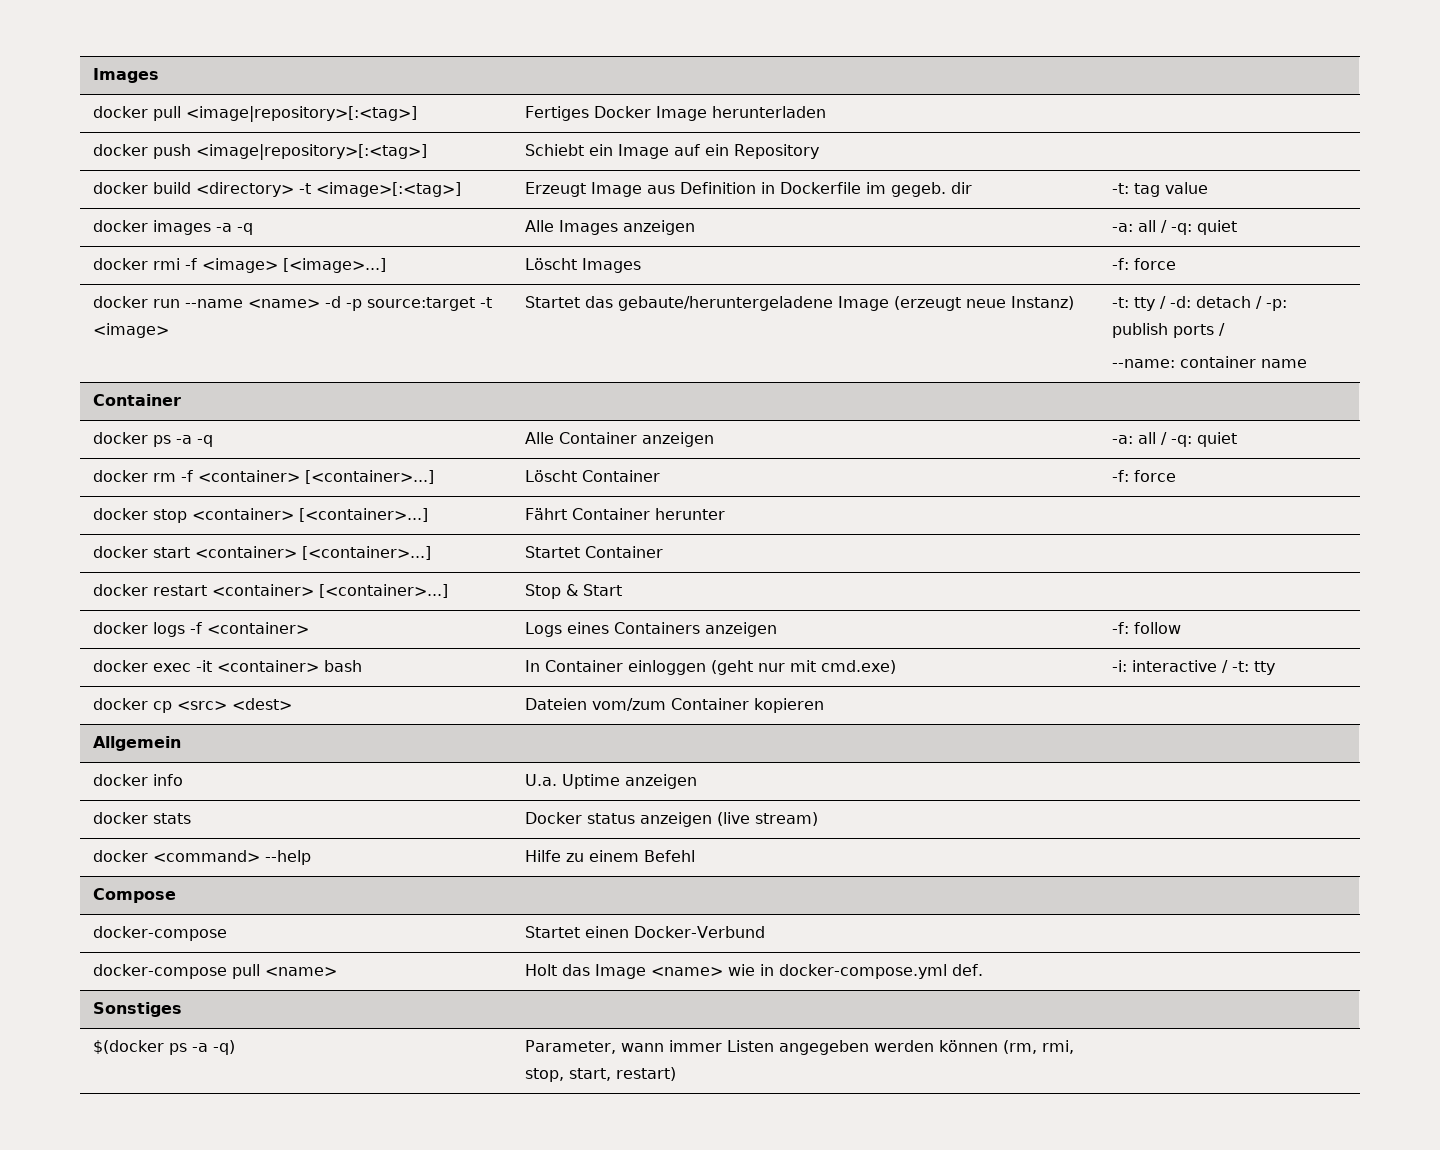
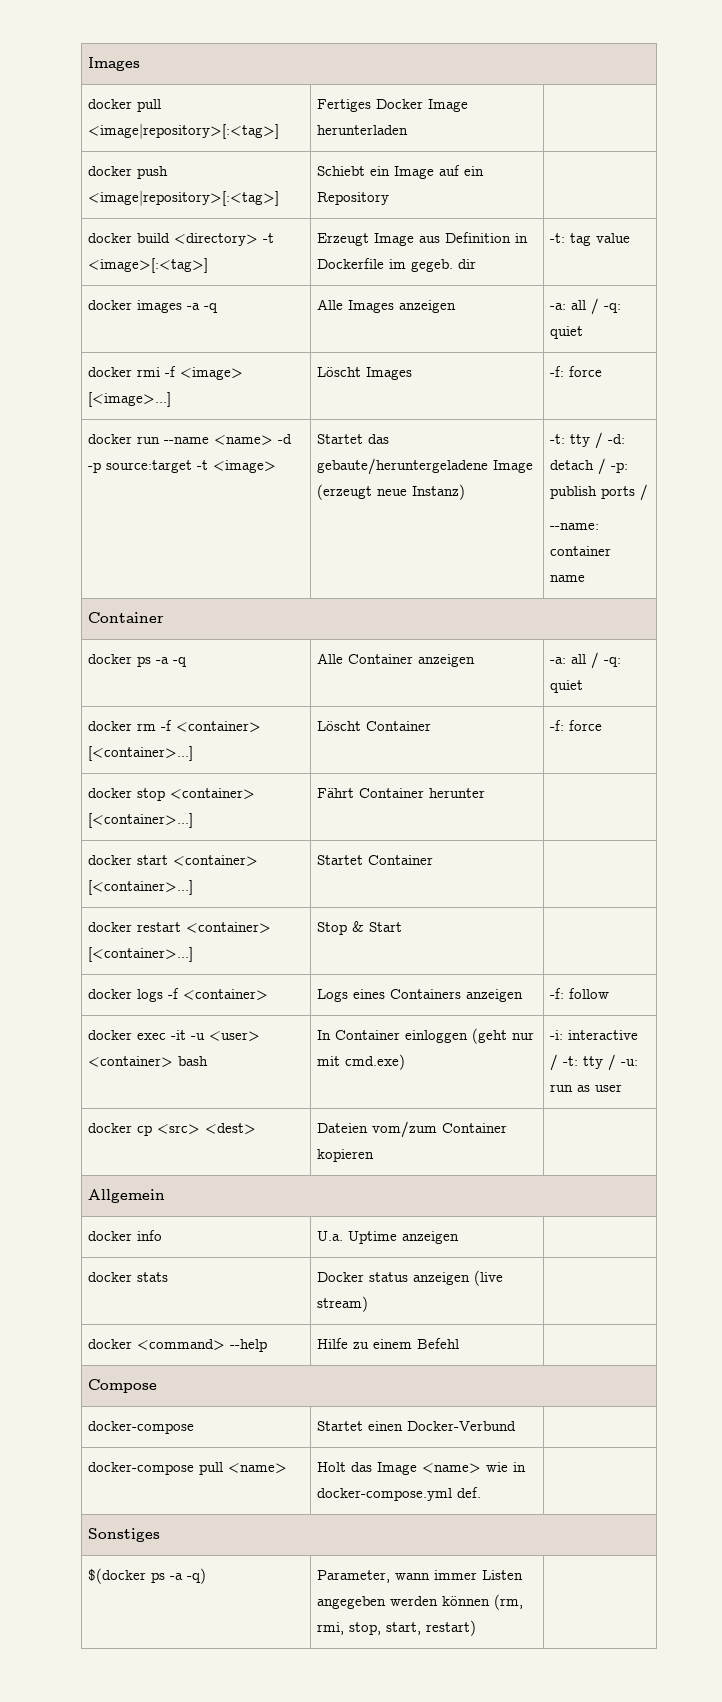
- docker exec -it <container> bash | In Container einloggen (geht nur mit cmd.exe) | -i: interactive / -t: tty
+ docker exec -it -u <user> <container> bash | In Container einloggen (geht nur mit cmd.exe) | -i: interactive / -t: tty / -u: run as user

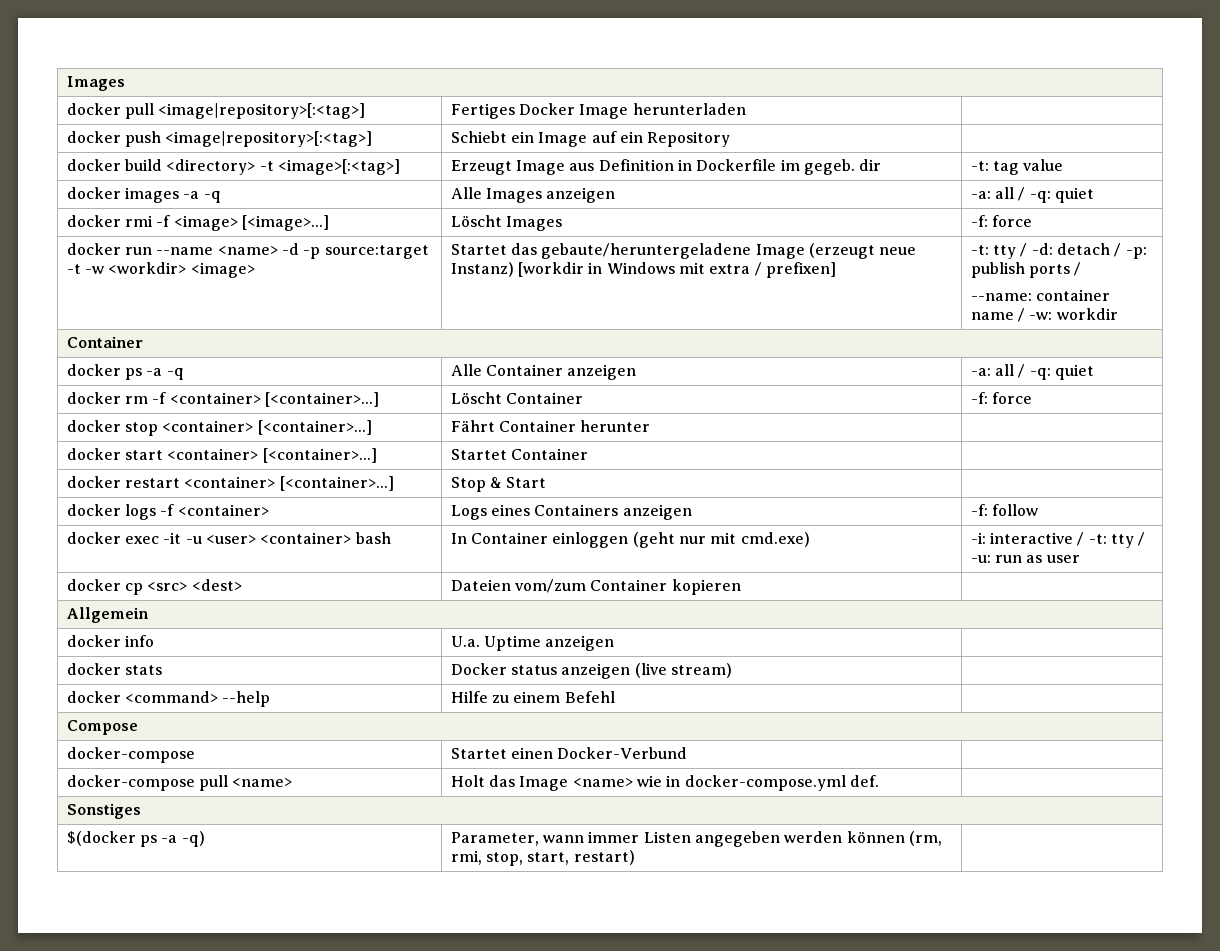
- docker run --name <name> -d -p source:target -t <image>
+ docker run --name <name> -d -p source:target -t -w <workdir> <image>
- Startet das gebaute/heruntergeladene Image (erzeugt neue Instanz)
+ Startet das gebaute/heruntergeladene Image (erzeugt neue Instanz) [workdir in Windows mit extra / prefixen]
- --name: container name
+ --name: container name / -w: workdir

